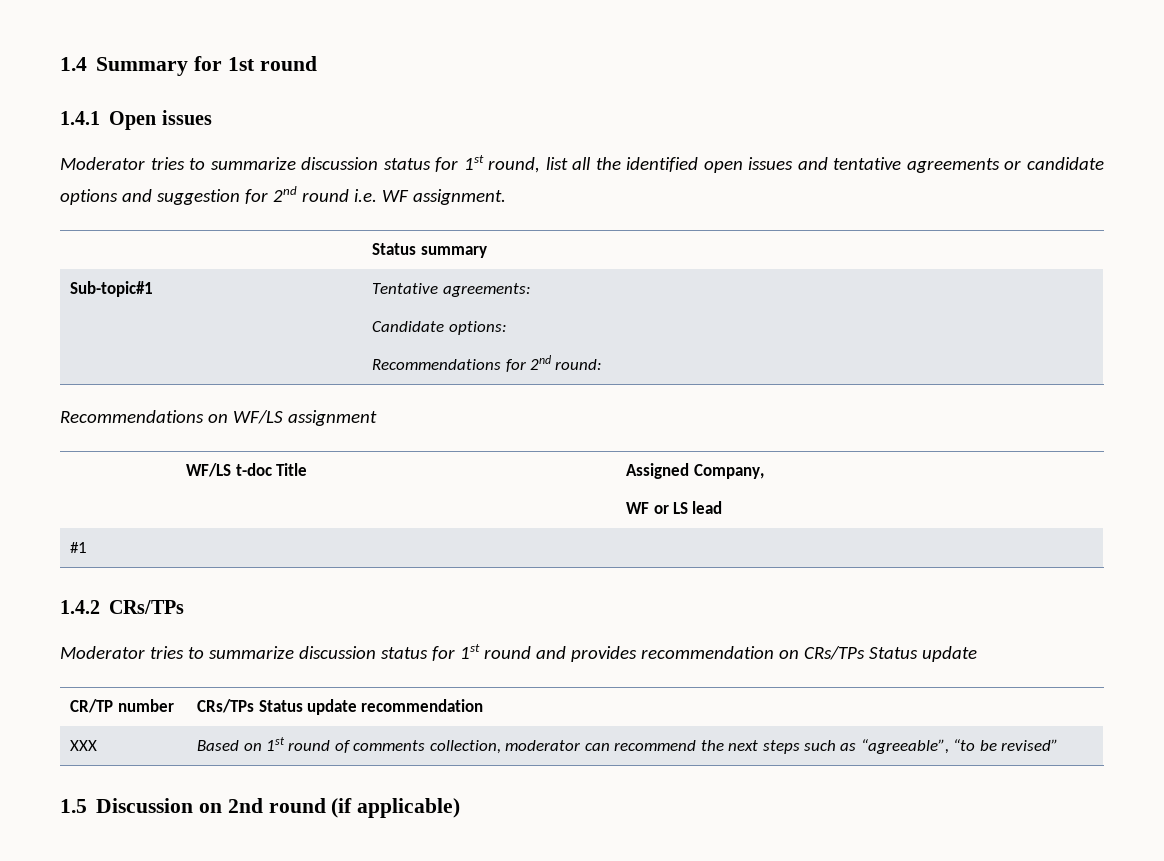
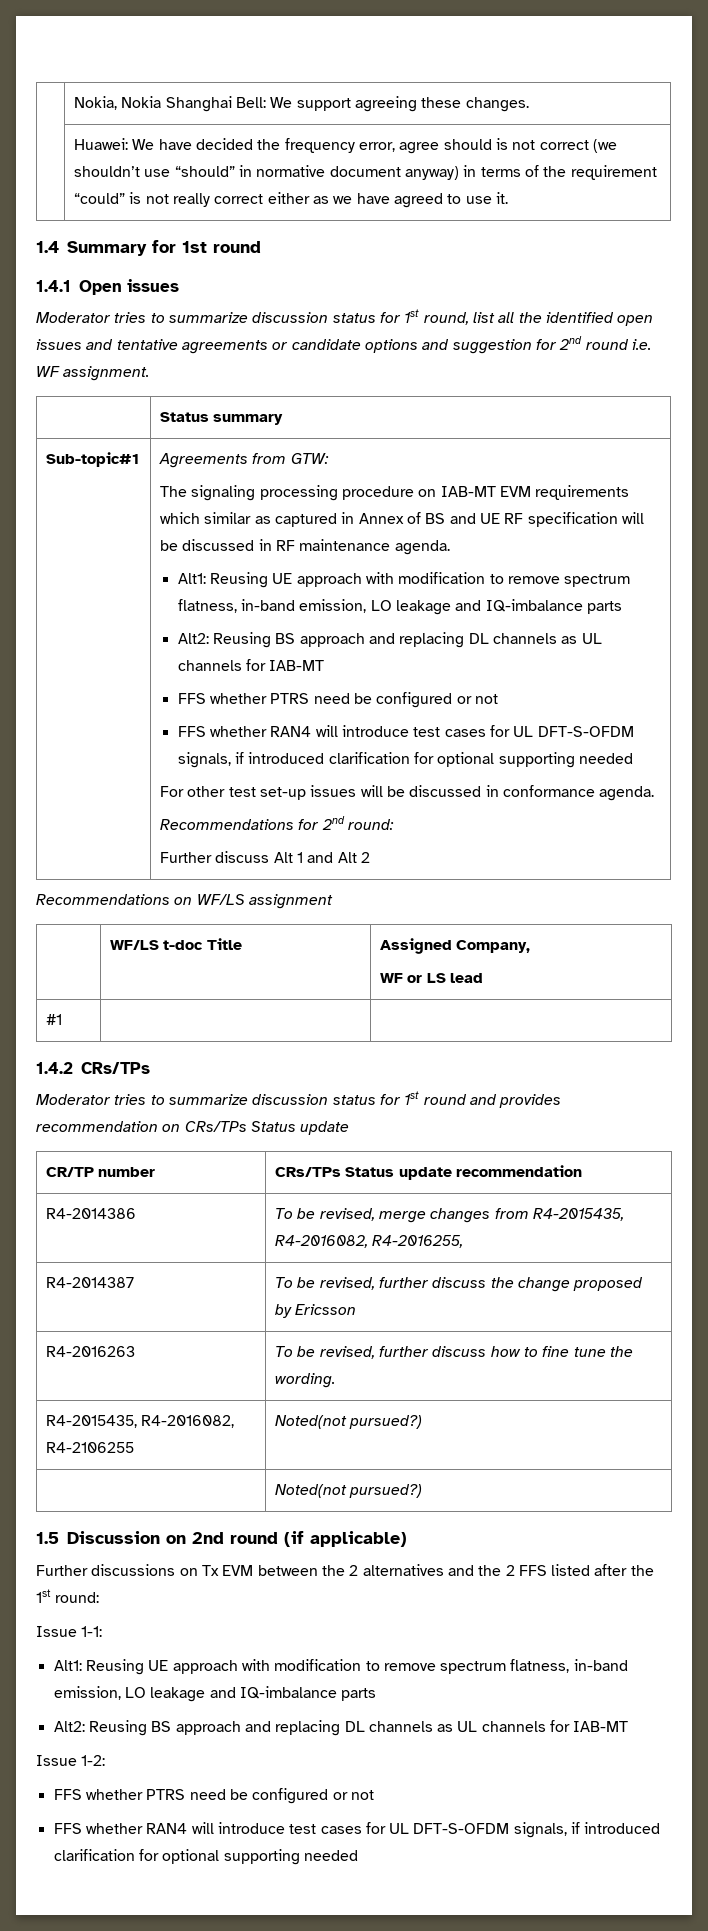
+ | Nokia, Nokia Shanghai Bell: We support agreeing these changes.
+ | Huawei: We have decided the frequency error, agree should is not correct (we shouldn’t use “should” in normative document anyway) in terms of the requirement “could” is not really correct either as we have agreed to use it.
- Tentative agreements:
- Candidate options:
+ Agreements from GTW:
+ The signaling processing procedure on IAB-MT EVM requirements which similar as captured in Annex of BS and UE RF specification will be discussed in RF maintenance agenda.
+ Alt1: Reusing UE approach with modification to remove spectrum flatness, in-band emission, LO leakage and IQ-imbalance parts
+ Alt2: Reusing BS approach and replacing DL channels as UL channels for IAB-MT
+ FFS whether PTRS need be configured or not
+ FFS whether RAN4 will introduce test cases for UL DFT-S-OFDM signals, if introduced clarification for optional supporting needed
+ For other test set-up issues will be discussed in conformance agenda.
  Recommendations for 2nd round:
+ Further discuss Alt 1 and Alt 2
- XXX | Based on 1st round of comments collection, moderator can recommend the next steps such as “agreeable”, “to be revised”
+ R4-2014386 | To be revised, merge changes from R4-2015435, R4-2016082, R4-2016255,
+ R4-2014387 | To be revised, further discuss the change proposed by Ericsson
+ R4-2016263 | To be revised, further discuss how to fine tune the wording.
+ R4-2015435, R4-2016082, R4-2106255 | Noted(not pursued?)
+ | Noted(not pursued?)
+ Further discussions on Tx EVM between the 2 alternatives and the 2 FFS listed after the 1st round:
+ Issue 1-1:
+ Alt1: Reusing UE approach with modification to remove spectrum flatness, in-band emission, LO leakage and IQ-imbalance parts
+ Alt2: Reusing BS approach and replacing DL channels as UL channels for IAB-MT
+ Issue 1-2:
+ FFS whether PTRS need be configured or not
+ FFS whether RAN4 will introduce test cases for UL DFT-S-OFDM signals, if introduced clarification for optional supporting needed

